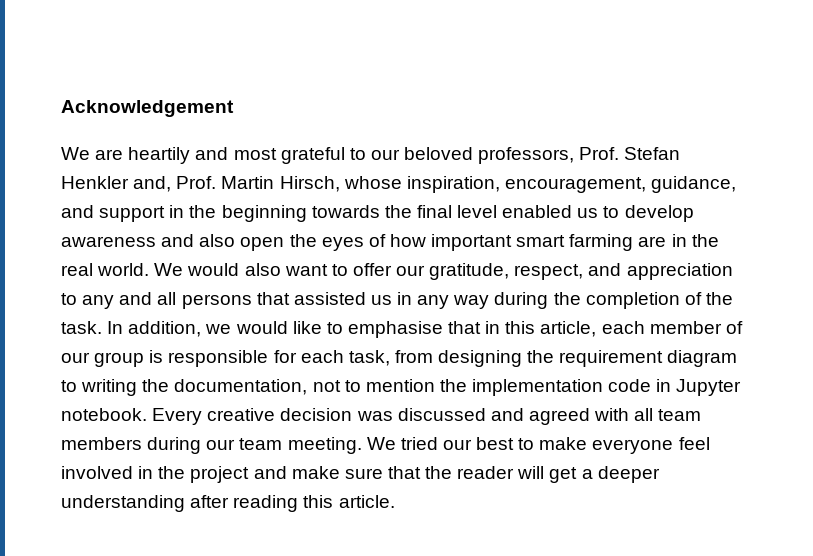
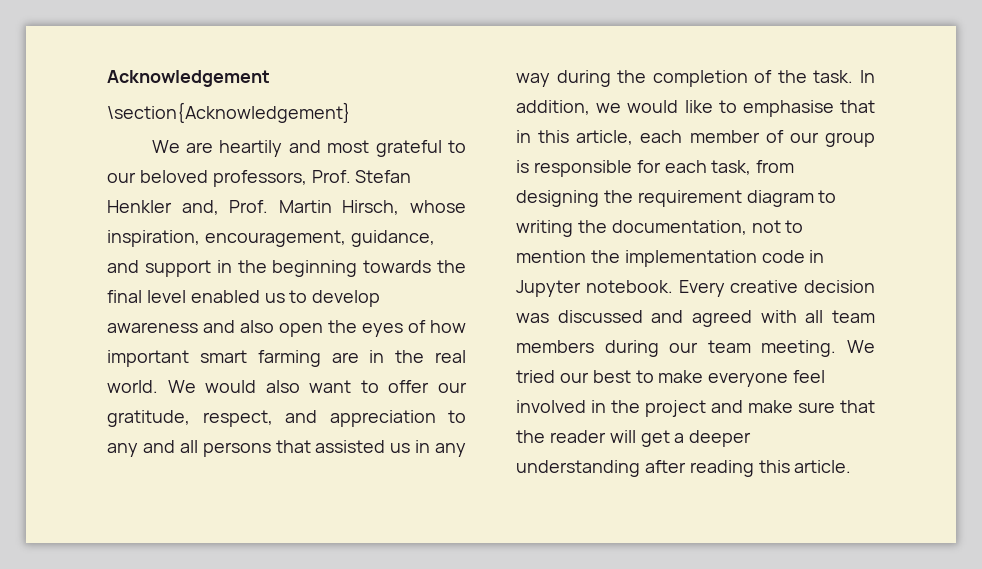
+ \section{Acknowledgement}

